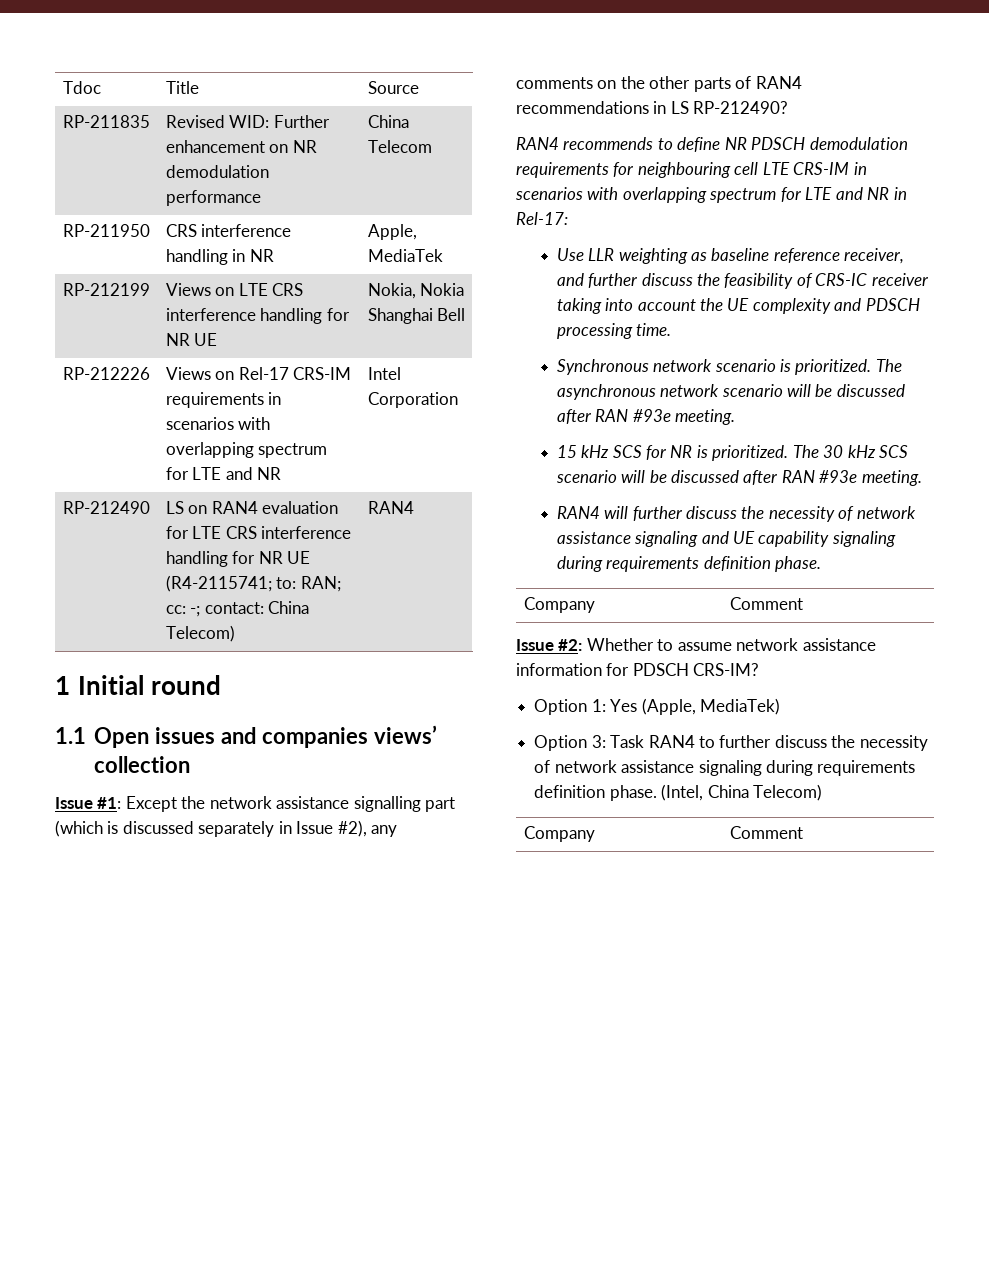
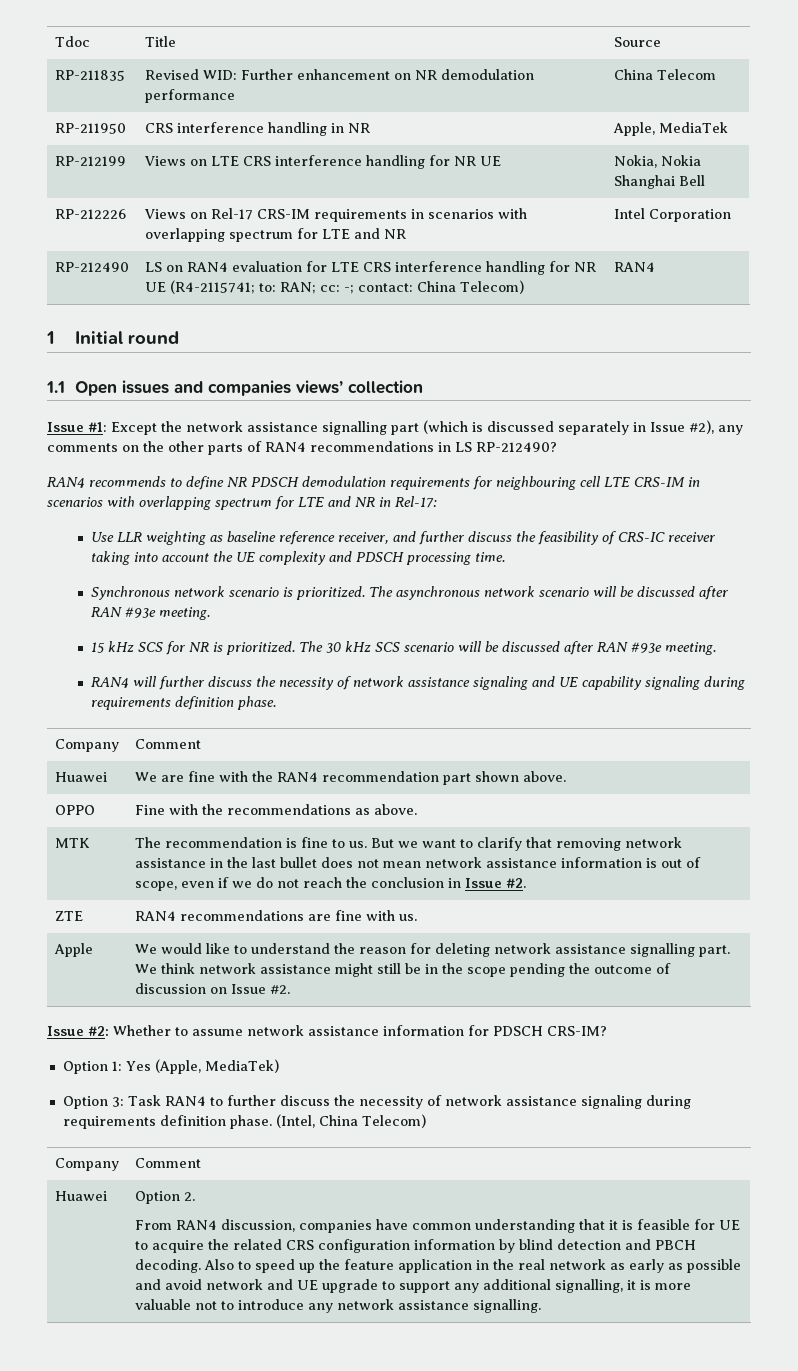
+ Huawei | We are fine with the RAN4 recommendation part shown above.
+ OPPO | Fine with the recommendations as above.
+ MTK | The recommendation is fine to us. But we want to clarify that removing network assistance in the last bullet does not mean network assistance information is out of scope, even if we do not reach the conclusion in Issue #2.
+ ZTE | RAN4 recommendations are fine with us.
+ Apple | We would like to understand the reason for deleting network assistance signalling part. We think network assistance might still be in the scope pending the outcome of discussion on Issue #2.
+ Huawei | Option 2.
+ From RAN4 discussion, companies have common understanding that it is feasible for UE to acquire the related CRS configuration information by blind detection and PBCH decoding. Also to speed up the feature application in the real network as early as possible and avoid network and UE upgrade to support any additional signalling, it is more valuable not to introduce any network assistance signalling.

